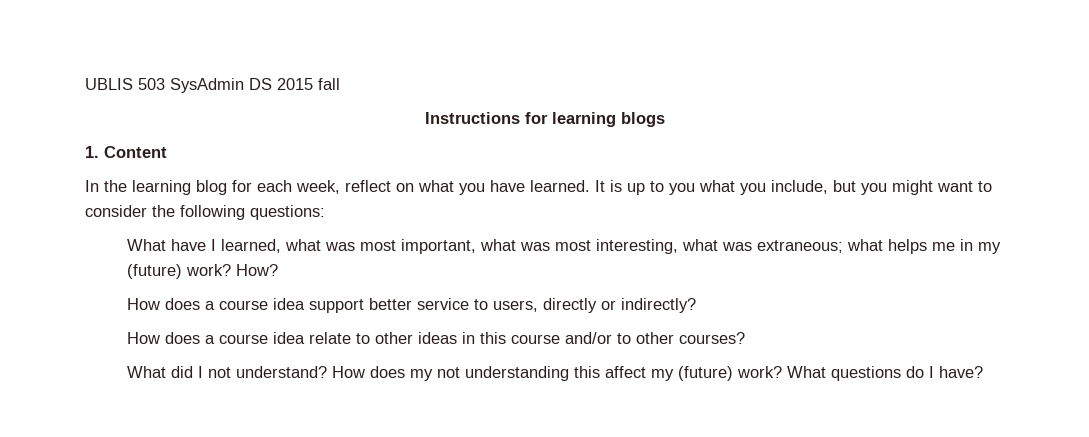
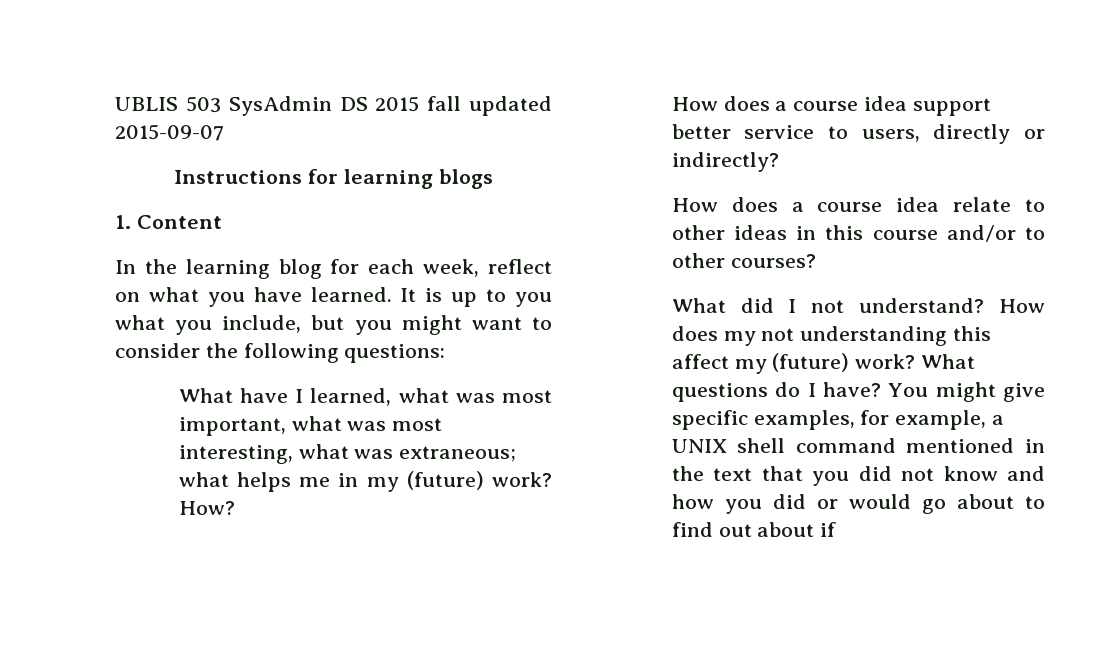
- UBLIS 503 SysAdmin DS 2015 fall
+ UBLIS 503 SysAdmin DS 2015 fall updated 2015-09-07
+ You might give specific examples, for example, a UNIX shell command mentioned in the text that you did not know and how you did or would go about to find out about if

